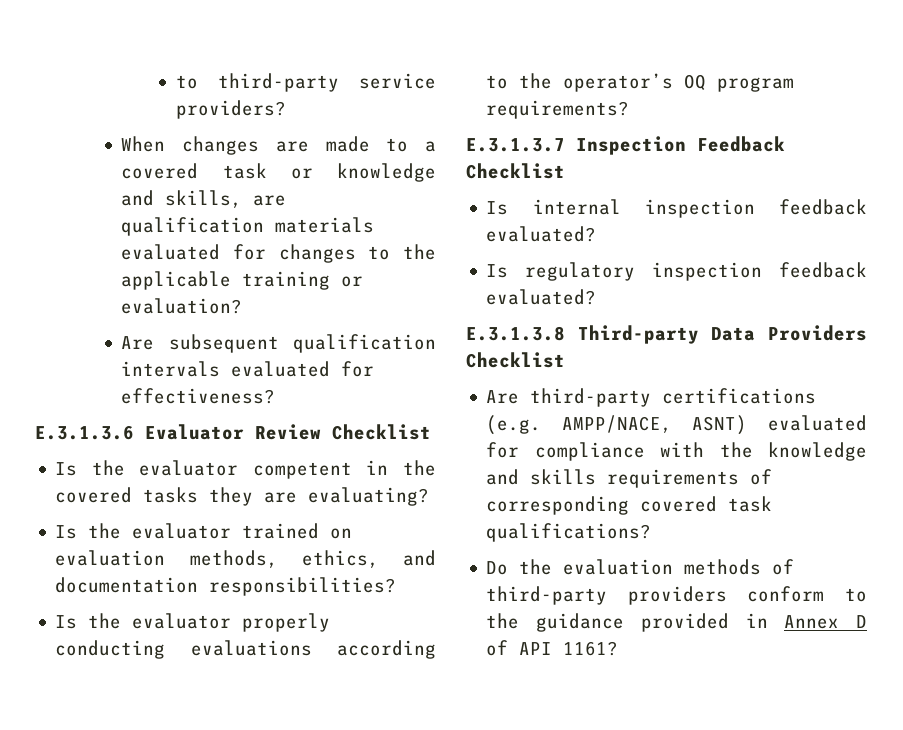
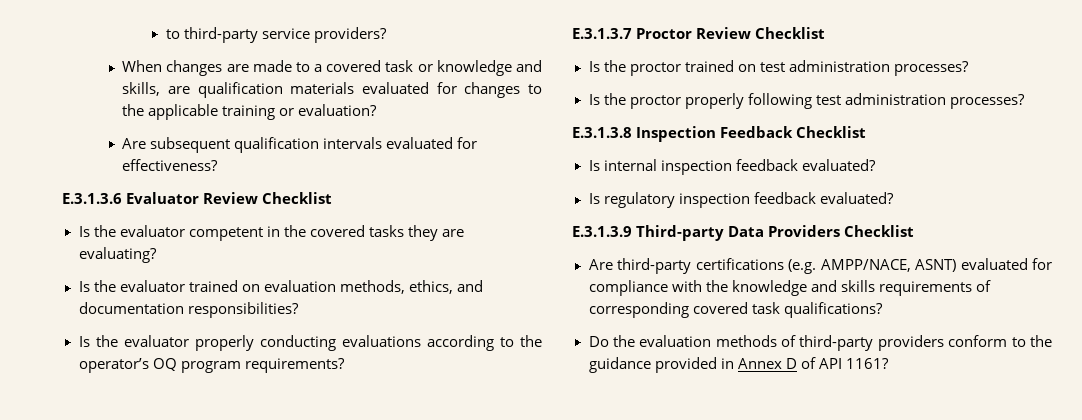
- E.3.1.3.7 Inspection Feedback Checklist
+ E.3.1.3.7 Proctor Review Checklist
+ Is the proctor trained on test administration processes?
+ Is the proctor properly following test administration processes?
+ E.3.1.3.8 Inspection Feedback Checklist
- E.3.1.3.8 Third-party Data Providers Checklist
+ E.3.1.3.9 Third-party Data Providers Checklist

